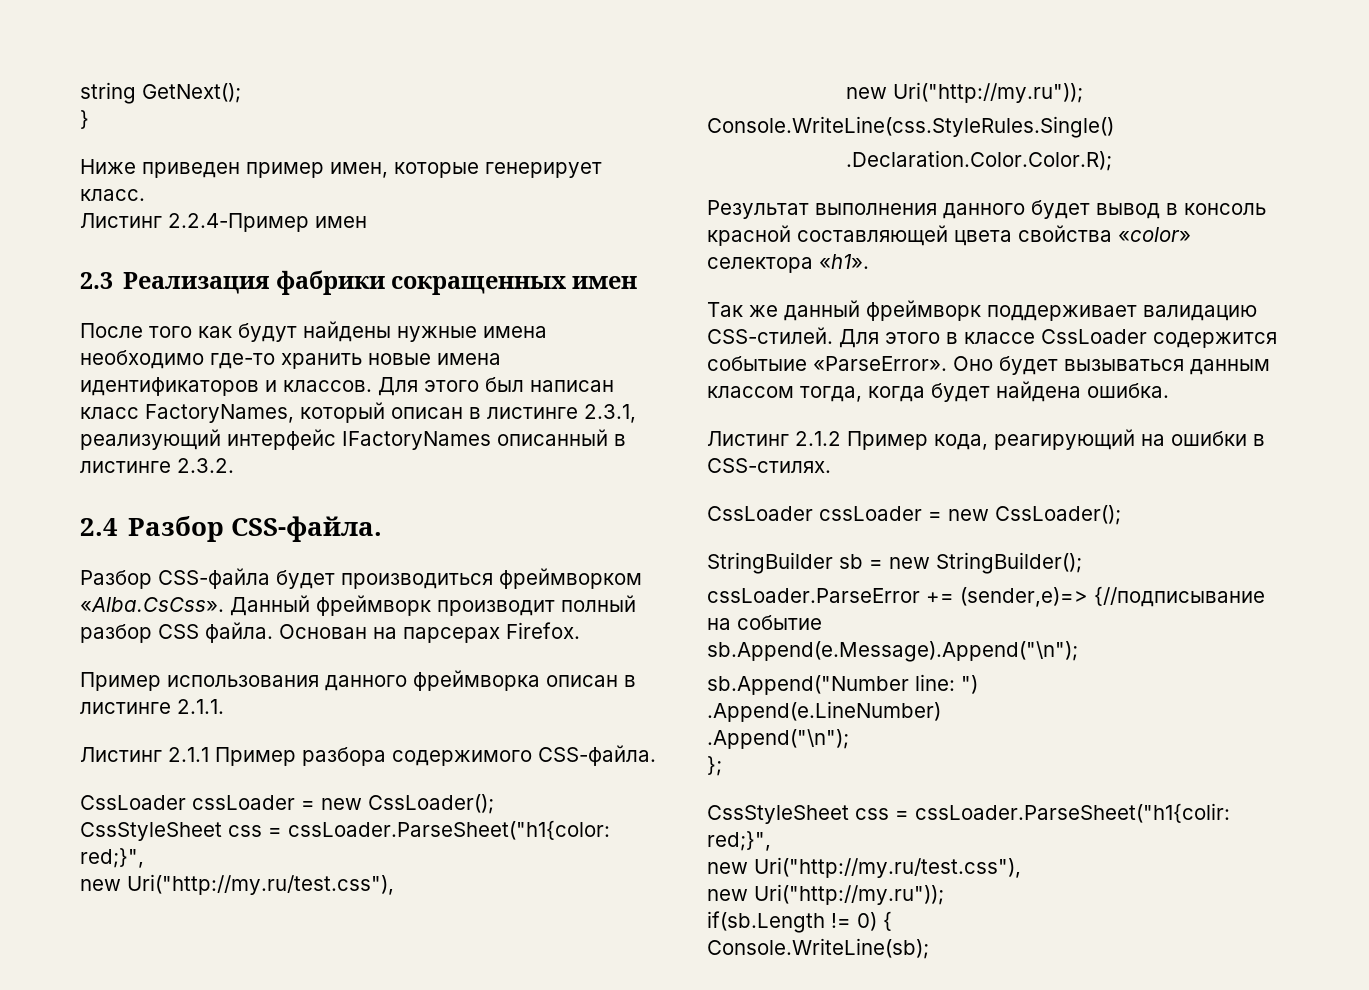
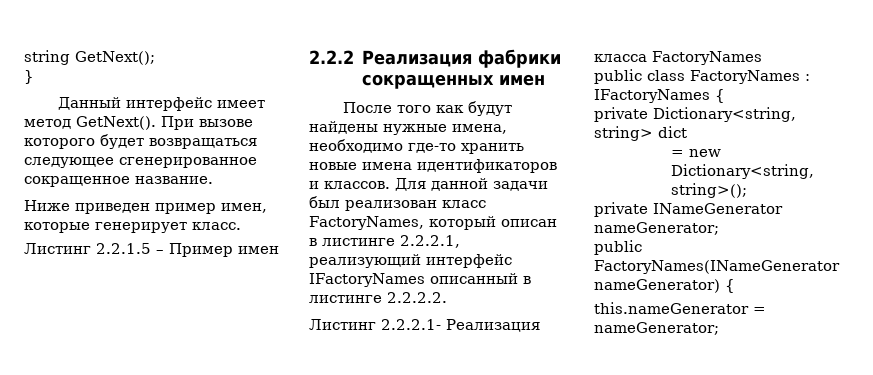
+ Данный интерфейс имеет метод GetNext(). При вызове которого будет возвращаться следующее сгенерированное сокращенное название.
- Листинг 2.2.4-Пример имен
- 2.3 Реализация фабрики сокращенных имен
+ Листинг 2.2.1.5 – Пример имен
+ 2.2.2 Реализация фабрики сокращенных имен
- После того как будут найдены нужные имена необходимо где-то хранить новые имена идентификаторов и классов.
+ После того как будут найдены нужные имена, необходимо где-то хранить новые имена идентификаторов и классов.
- Для этого был написан класс FactoryNames, который описан в листинге 2.3.1, реализующий интерфейс IFactoryNames описанный в листинге 2.3.2.
- 2.4 Разбор CSS-файла.
- Разбор CSS-файла будет производиться фреймворком «Alba.CsCss». Данный фреймворк производит полный разбор CSS файла. Основан на парсерах Firefox.
- Пример использования данного фреймворка описан в листинге 2.1.1.
- Листинг 2.1.1 Пример разбора содержимого CSS-файла.
- CssLoader cssLoader = new CssLoader();
- CssStyleSheet css = cssLoader.ParseSheet("h1{color: red;}",
- new Uri("http://my.ru/test.css"),
- new Uri("http://my.ru"));
- Console.WriteLine(css.StyleRules.Single()
- .Declaration.Color.Color.R);
- Результат выполнения данного будет вывод в консоль красной составляющей цвета свойства «color» селектора «h1».
- Так же данный фреймворк поддерживает валидацию CSS-стилей. Для этого в классе CssLoader содержится событыие «ParseError». Оно будет вызываться данным классом тогда, когда будет найдена ошибка.
- Листинг 2.1.2 Пример кода, реагирующий на ошибки в CSS-стилях.
- CssLoader cssLoader = new CssLoader();
- StringBuilder sb = new StringBuilder();
- cssLoader.ParseError += (sender,e)=> {//подписывание на событие
- sb.Append(e.Message).Append("\n");
- sb.Append("Number line: ")
- .Append(e.LineNumber)
- .Append("\n");
- };
- CssStyleSheet css = cssLoader.ParseSheet("h1{colir: red;}",
- new Uri("http://my.ru/test.css"),
- new Uri("http://my.ru"));
- if(sb.Length != 0) {
- Console.WriteLine(sb);
+ Для данной задачи был реализован класс FactoryNames, который описан в листинге 2.2.2.1, реализующий интерфейс IFactoryNames описанный в листинге 2.2.2.2.
+ Листинг 2.2.2.1- Реализация класса FactoryNames
+ public class FactoryNames : IFactoryNames {
+ private Dictionary<string, string> dict
+ = new Dictionary<string, string>();
+ private INameGenerator nameGenerator;
+ public FactoryNames(INameGenerator nameGenerator) {
+ this.nameGenerator = nameGenerator;

